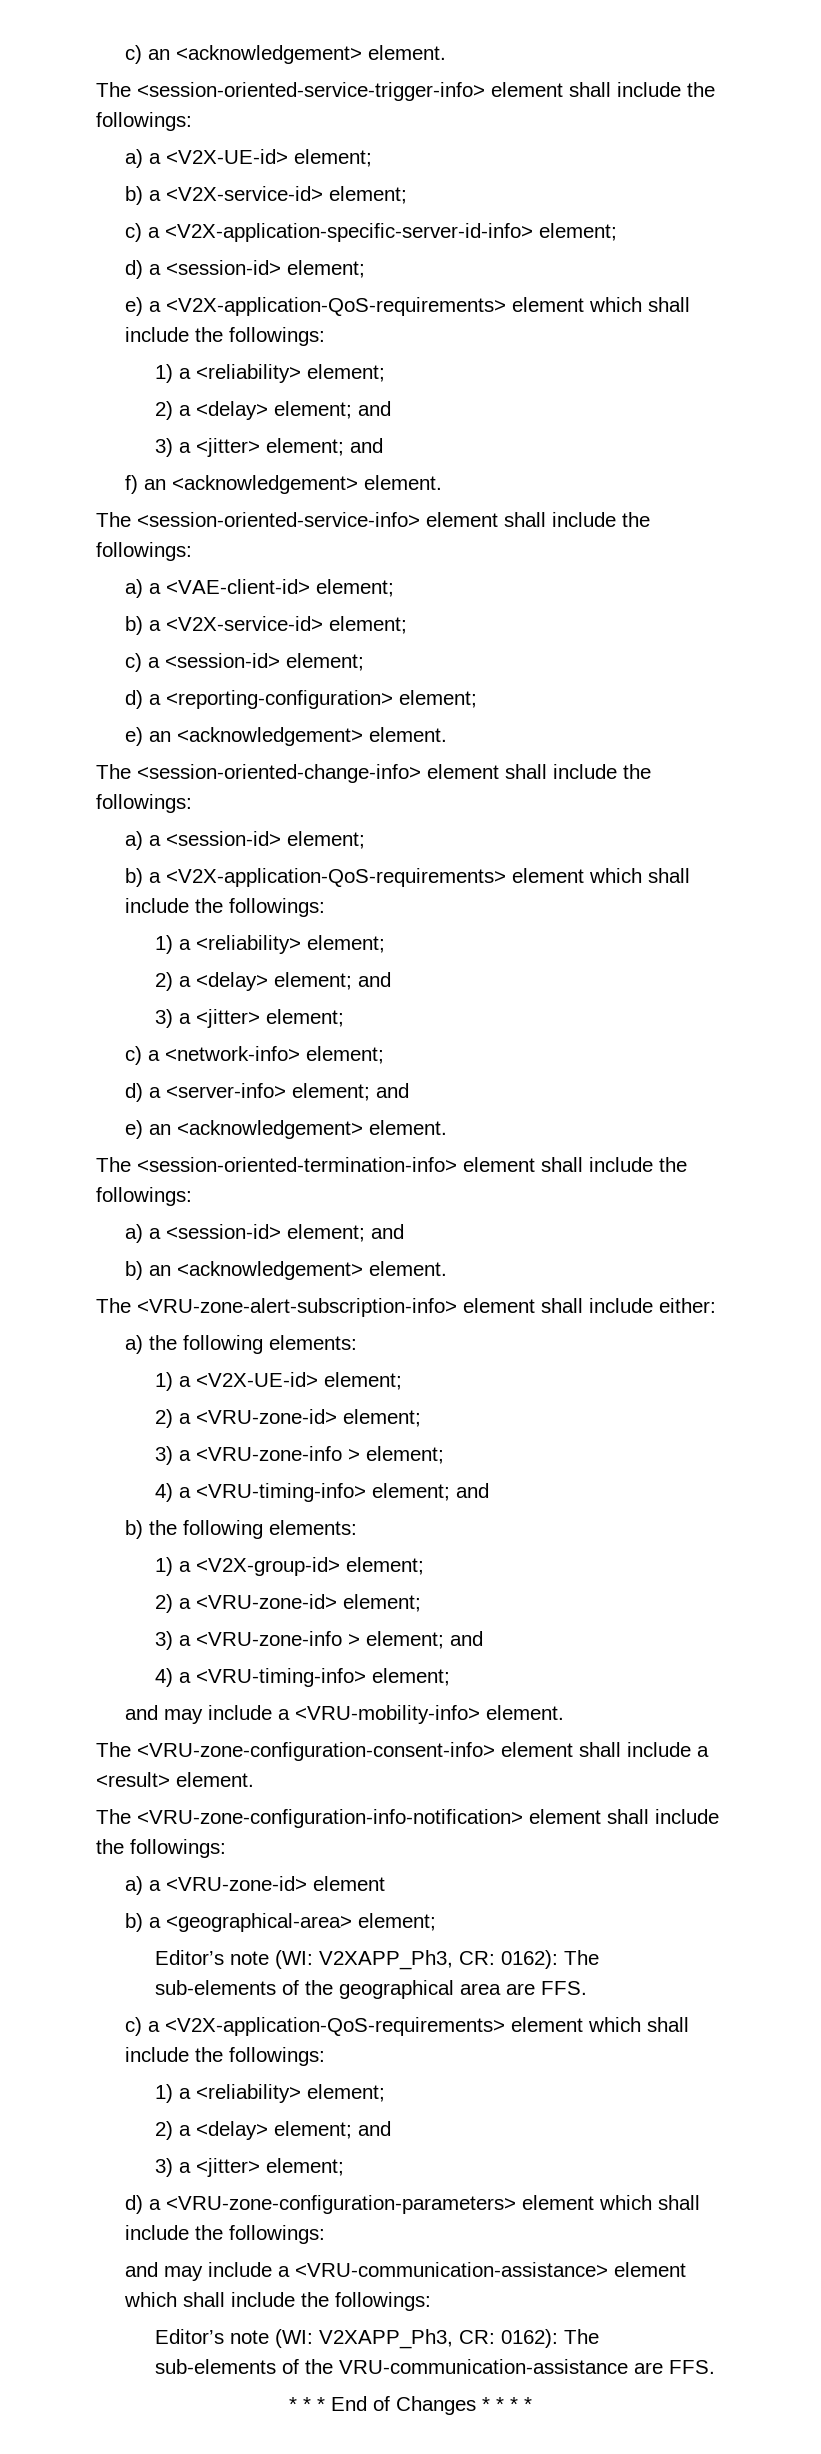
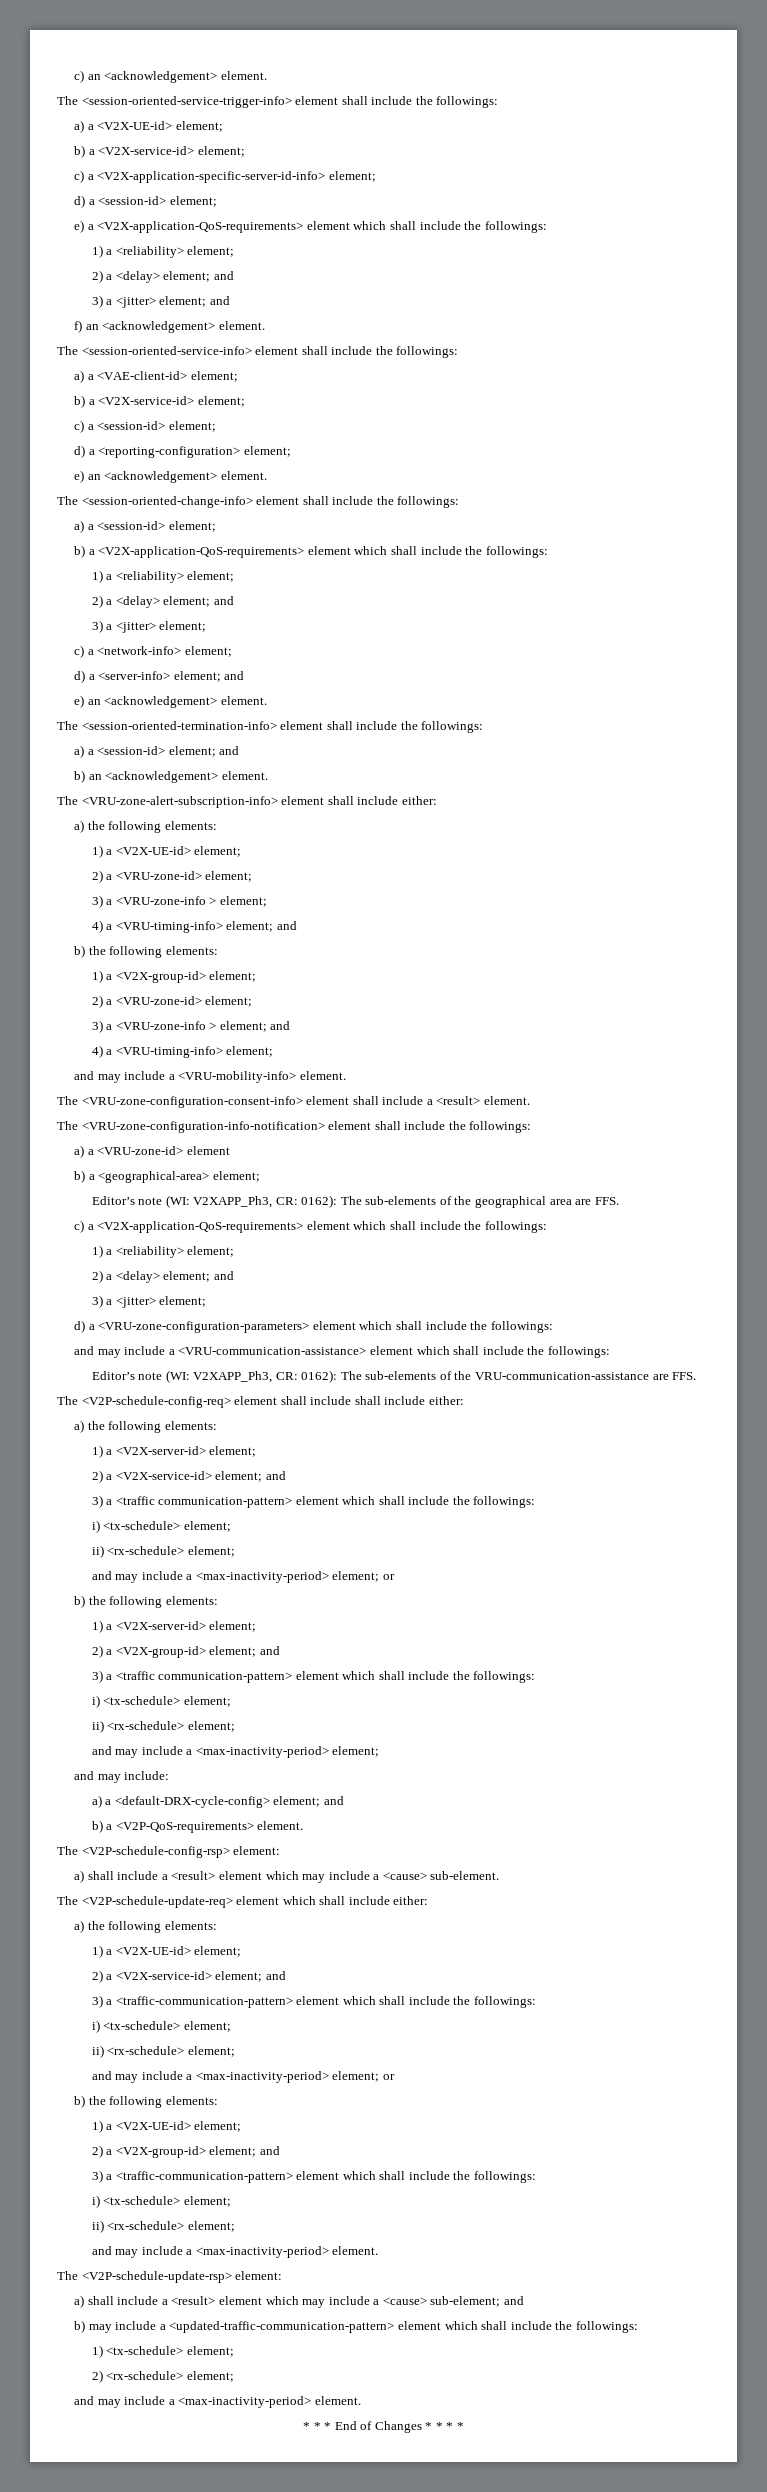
+ The <V2P-schedule-config-req> element shall include shall include either:
+ a) the following elements:
+ 1) a <V2X-server-id> element;
+ 2) a <V2X-service-id> element; and
+ 3) a <traffic communication-pattern> element which shall include the followings:
+ i) <tx-schedule> element;
+ ii) <rx-schedule> element;
+ and may include a <max-inactivity-period> element; or
+ b) the following elements:
+ 1) a <V2X-server-id> element;
+ 2) a <V2X-group-id> element; and
+ 3) a <traffic communication-pattern> element which shall include the followings:
+ i) <tx-schedule> element;
+ ii) <rx-schedule> element;
+ and may include a <max-inactivity-period> element;
+ and may include:
+ a) a <default-DRX-cycle-config> element; and
+ b) a <V2P-QoS-requirements> element.
+ The <V2P-schedule-config-rsp> element:
+ a) shall include a <result> element which may include a <cause> sub-element.
+ The <V2P-schedule-update-req> element which shall include either:
+ a) the following elements:
+ 1) a <V2X-UE-id> element;
+ 2) a <V2X-service-id> element; and
+ 3) a <traffic-communication-pattern> element which shall include the followings:
+ i) <tx-schedule> element;
+ ii) <rx-schedule> element;
+ and may include a <max-inactivity-period> element; or
+ b) the following elements:
+ 1) a <V2X-UE-id> element;
+ 2) a <V2X-group-id> element; and
+ 3) a <traffic-communication-pattern> element which shall include the followings:
+ i) <tx-schedule> element;
+ ii) <rx-schedule> element;
+ and may include a <max-inactivity-period> element.
+ The <V2P-schedule-update-rsp> element:
+ a) shall include a <result> element which may include a <cause> sub-element; and
+ b) may include a <updated-traffic-communication-pattern> element which shall include the followings:
+ 1) <tx-schedule> element;
+ 2) <rx-schedule> element;
+ and may include a <max-inactivity-period> element.

